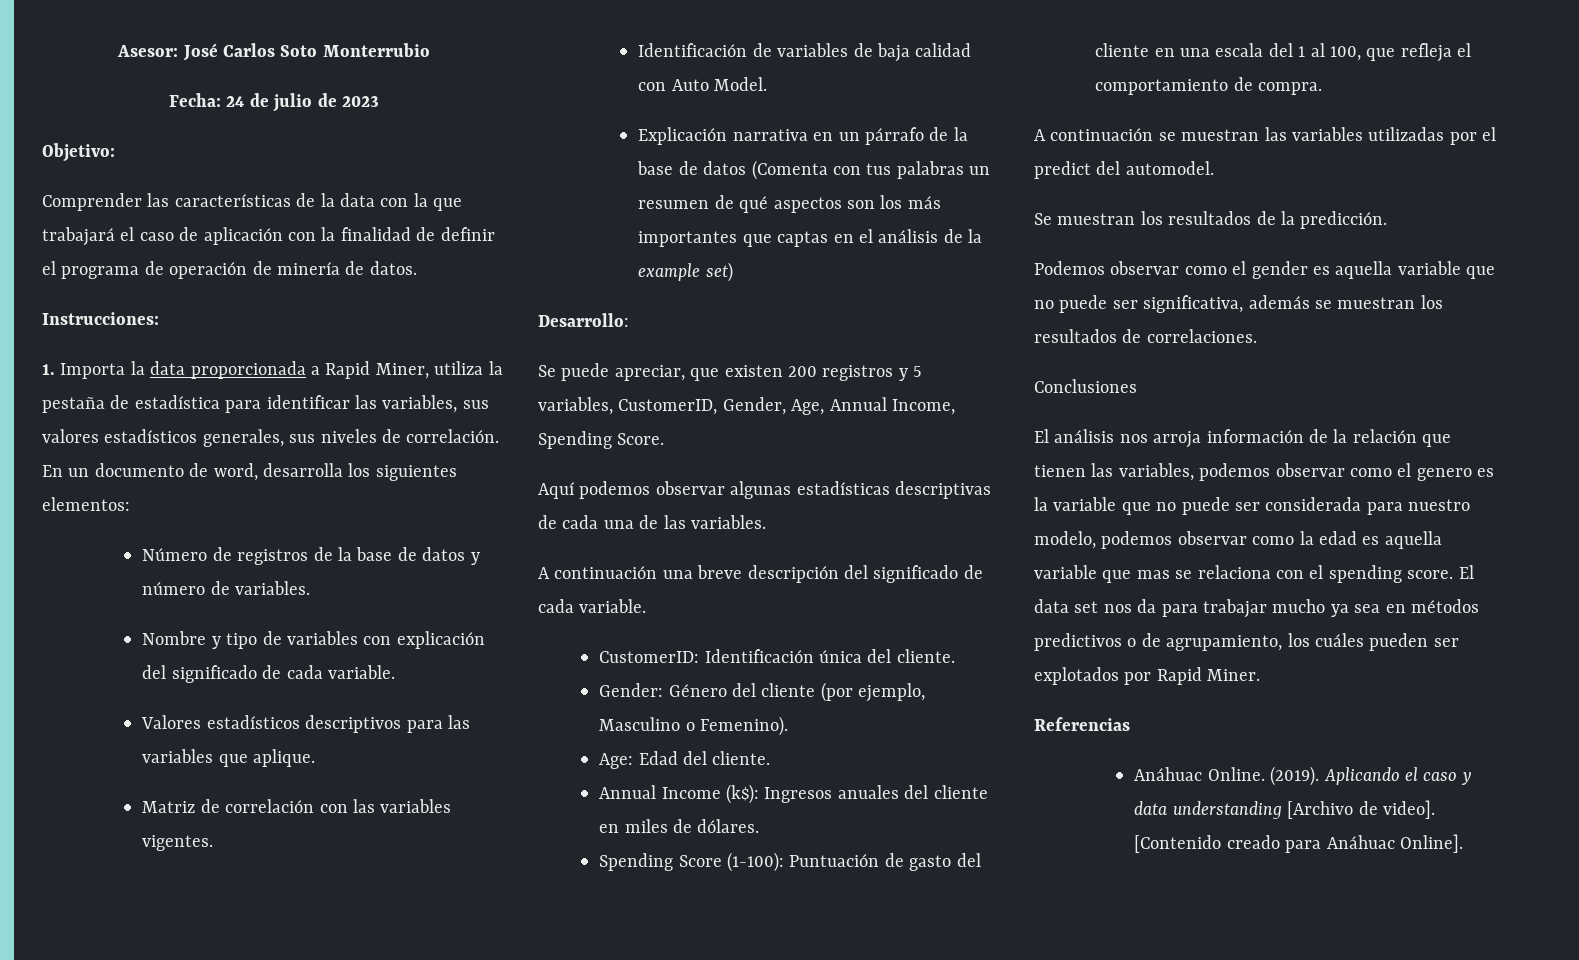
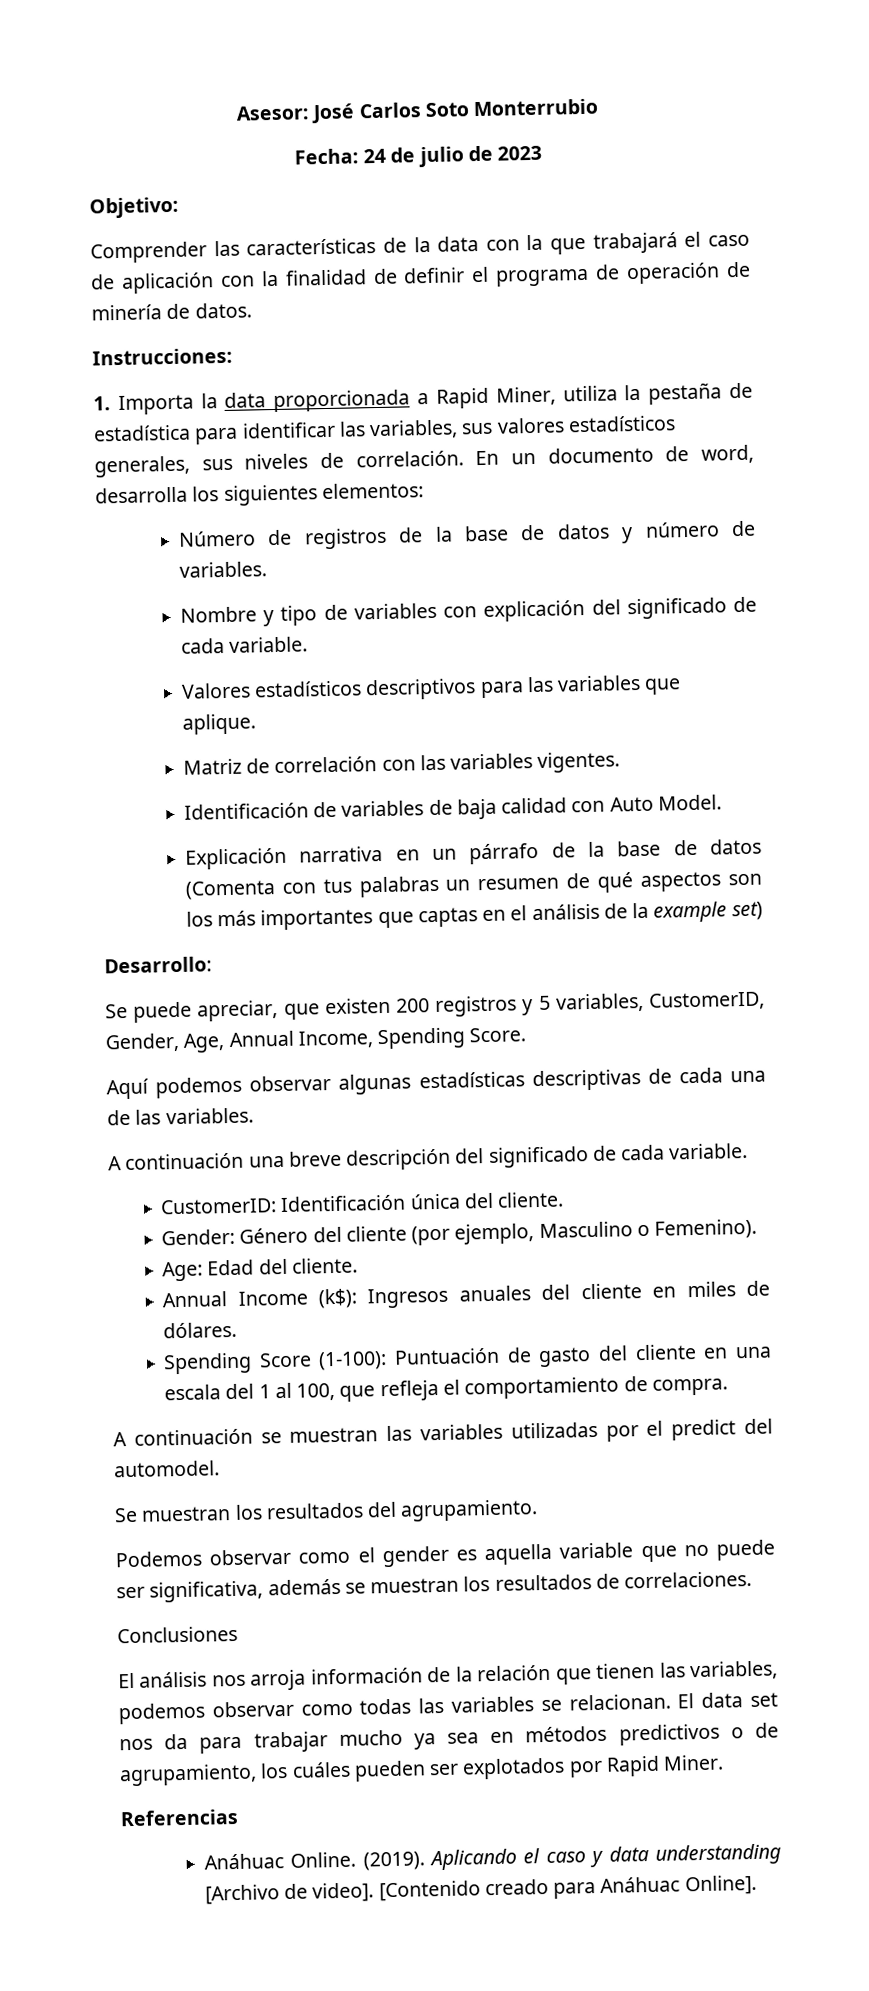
- Se muestran los resultados de la predicción.
+ Se muestran los resultados del agrupamiento.
- El análisis nos arroja información de la relación que tienen las variables, podemos observar como el genero es la variable que no puede ser considerada para nuestro modelo, podemos observar como la edad es aquella variable que mas se relaciona con el spending score.
+ El análisis nos arroja información de la relación que tienen las variables, podemos observar como todas las variables se relacionan.

